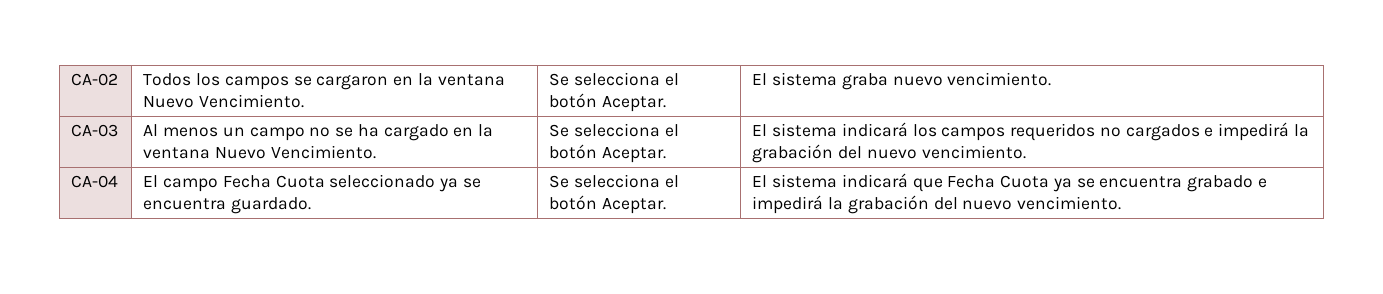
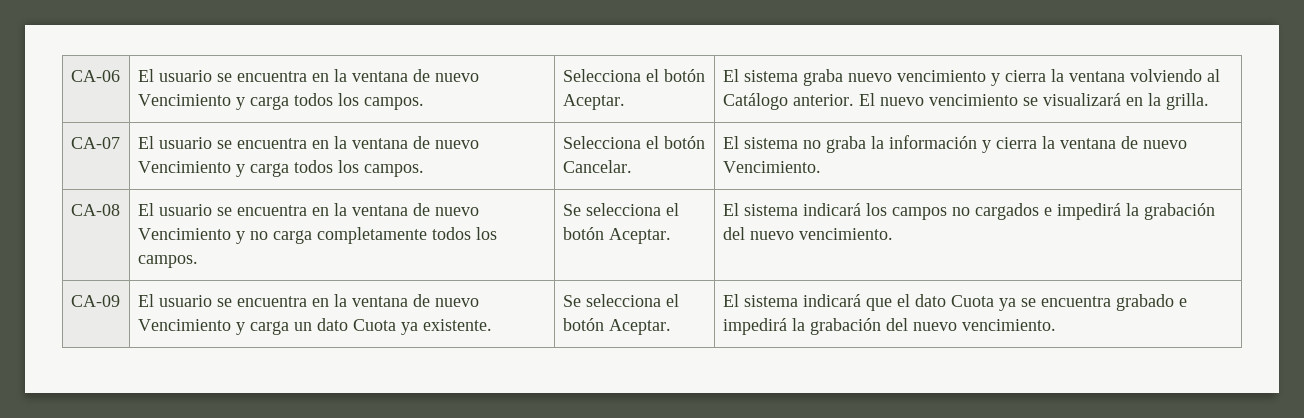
- CA-02 | Todos los campos se cargaron en la ventana Nuevo Vencimiento. | Se selecciona el botón Aceptar.
+ CA-06 | El usuario se encuentra en la ventana de nuevo Vencimiento y carga todos los campos. | Selecciona el botón Aceptar.
- El sistema graba nuevo vencimiento.
- CA-03 | Al menos un campo no se ha cargado en la ventana Nuevo Vencimiento. | Se selecciona el botón Aceptar. | El sistema indicará los campos requeridos no cargados e impedirá la grabación del nuevo vencimiento.
+ El sistema graba nuevo vencimiento y cierra la ventana volviendo al Catálogo anterior. El nuevo vencimiento se visualizará en la grilla.
+ CA-07 | El usuario se encuentra en la ventana de nuevo Vencimiento y carga todos los campos. | Selecciona el botón Cancelar. | El sistema no graba la información y cierra la ventana de nuevo Vencimiento.
+ CA-08 | El usuario se encuentra en la ventana de nuevo Vencimiento y no carga completamente todos los campos. | Se selecciona el botón Aceptar. | El sistema indicará los campos no cargados e impedirá la grabación del nuevo vencimiento.
- CA-04 | El campo Fecha Cuota seleccionado ya se encuentra guardado.
+ CA-09 | El usuario se encuentra en la ventana de nuevo Vencimiento y carga un dato Cuota ya existente.
- El sistema indicará que Fecha Cuota ya se encuentra grabado e impedirá la grabación del nuevo vencimiento.
+ El sistema indicará que el dato Cuota ya se encuentra grabado e impedirá la grabación del nuevo vencimiento.

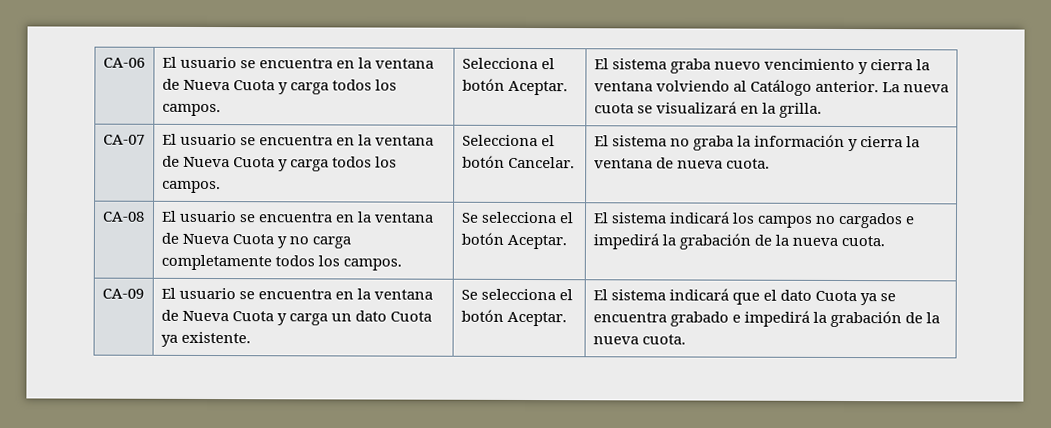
- CA-06 | El usuario se encuentra en la ventana de nuevo Vencimiento y carga todos los campos.
+ CA-06 | El usuario se encuentra en la ventana de Nueva Cuota y carga todos los campos.
- El nuevo vencimiento se visualizará en la grilla.
+ La nueva cuota se visualizará en la grilla.
- CA-07 | El usuario se encuentra en la ventana de nuevo Vencimiento y carga todos los campos. | Selecciona el botón Cancelar. | El sistema no graba la información y cierra la ventana de nuevo Vencimiento.
+ CA-07 | El usuario se encuentra en la ventana de Nueva Cuota y carga todos los campos. | Selecciona el botón Cancelar. | El sistema no graba la información y cierra la ventana de nueva cuota.
- CA-08 | El usuario se encuentra en la ventana de nuevo Vencimiento y no carga completamente todos los campos. | Se selecciona el botón Aceptar. | El sistema indicará los campos no cargados e impedirá la grabación del nuevo vencimiento.
+ CA-08 | El usuario se encuentra en la ventana de Nueva Cuota y no carga completamente todos los campos. | Se selecciona el botón Aceptar. | El sistema indicará los campos no cargados e impedirá la grabación de la nueva cuota.
- El usuario se encuentra en la ventana de nuevo Vencimiento y carga un dato Cuota ya existente.
+ El usuario se encuentra en la ventana de Nueva Cuota y carga un dato Cuota ya existente.
- El sistema indicará que el dato Cuota ya se encuentra grabado e impedirá la grabación del nuevo vencimiento.
+ El sistema indicará que el dato Cuota ya se encuentra grabado e impedirá la grabación de la nueva cuota.

